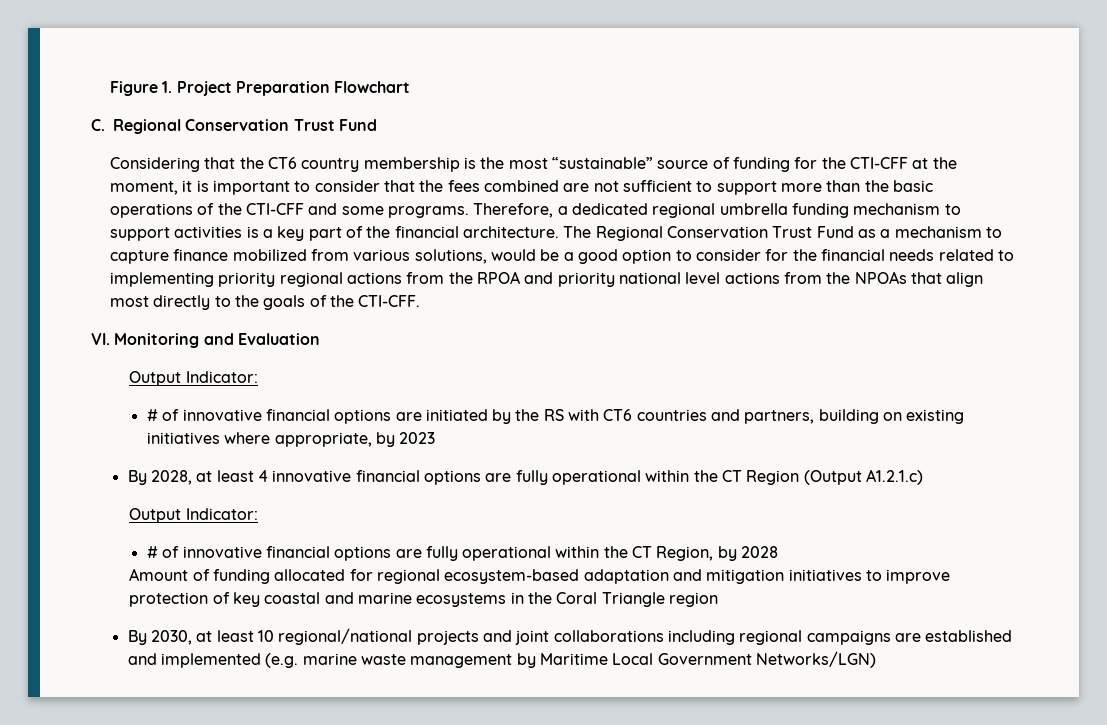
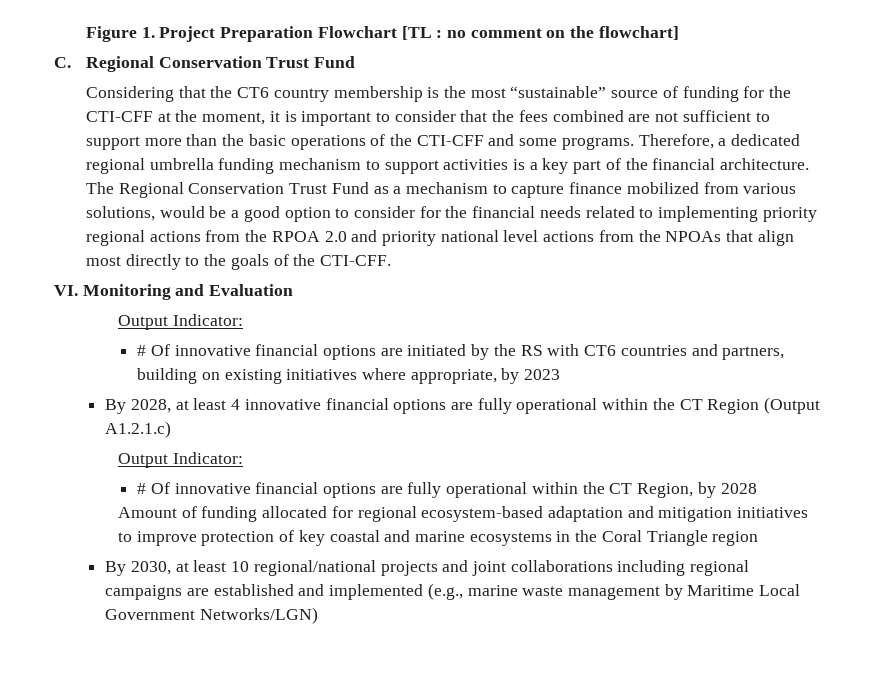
- Figure 1. Project Preparation Flowchart
+ Figure 1. Project Preparation Flowchart [TL : no comment on the flowchart]
- The Regional Conservation Trust Fund as a mechanism to capture finance mobilized from various solutions, would be a good option to consider for the financial needs related to implementing priority regional actions from the RPOA and priority national level actions from the NPOAs that align most directly to the goals of the CTI-CFF.
+ The Regional Conservation Trust Fund as a mechanism to capture finance mobilized from various solutions, would be a good option to consider for the financial needs related to implementing priority regional actions from the RPOA 2.0 and priority national level actions from the NPOAs that align most directly to the goals of the CTI-CFF.
- # of innovative financial options are initiated by the RS with CT6 countries and partners, building on existing initiatives where appropriate, by 2023
+ # Of innovative financial options are initiated by the RS with CT6 countries and partners, building on existing initiatives where appropriate, by 2023
- # of innovative financial options are fully operational within the CT Region, by 2028
+ # Of innovative financial options are fully operational within the CT Region, by 2028
- By 2030, at least 10 regional/national projects and joint collaborations including regional campaigns are established and implemented (e.g. marine waste management by Maritime Local Government Networks/LGN)
+ By 2030, at least 10 regional/national projects and joint collaborations including regional campaigns are established and implemented (e.g., marine waste management by Maritime Local Government Networks/LGN)

